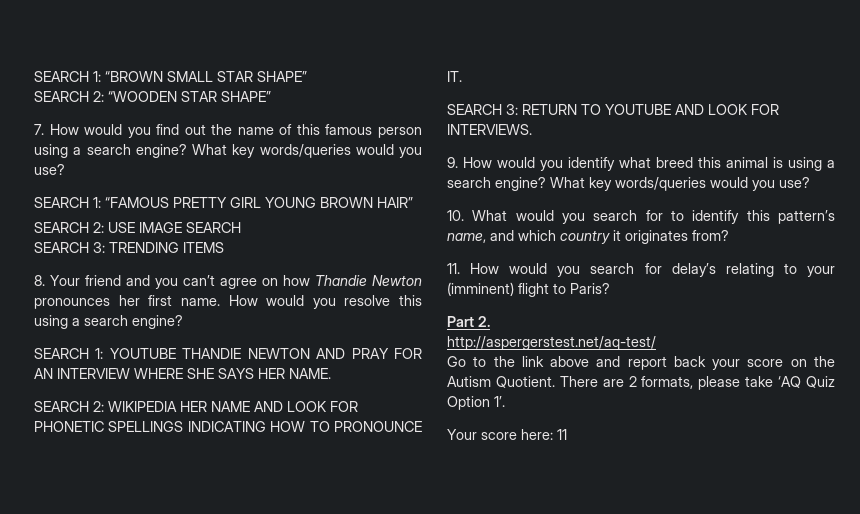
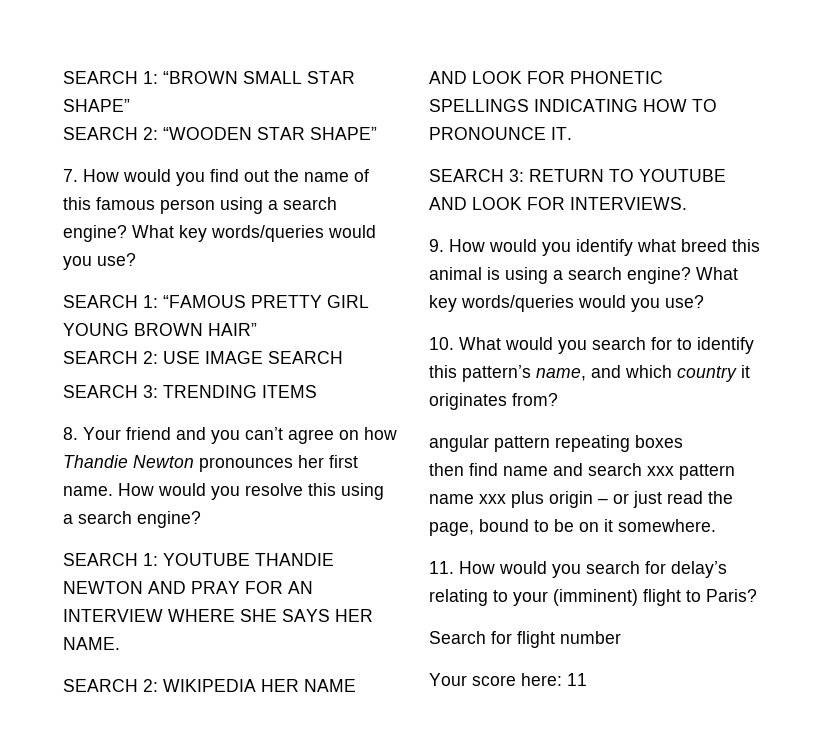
+ angular pattern repeating boxes
+ then find name and search xxx pattern name xxx plus origin – or just read the page, bound to be on it somewhere.
- Part 2.
- http://aspergerstest.net/aq-test/
- Go to the link above and report back your score on the Autism Quotient. There are 2 formats, please take ‘AQ Quiz Option 1’.
+ Search for flight number

